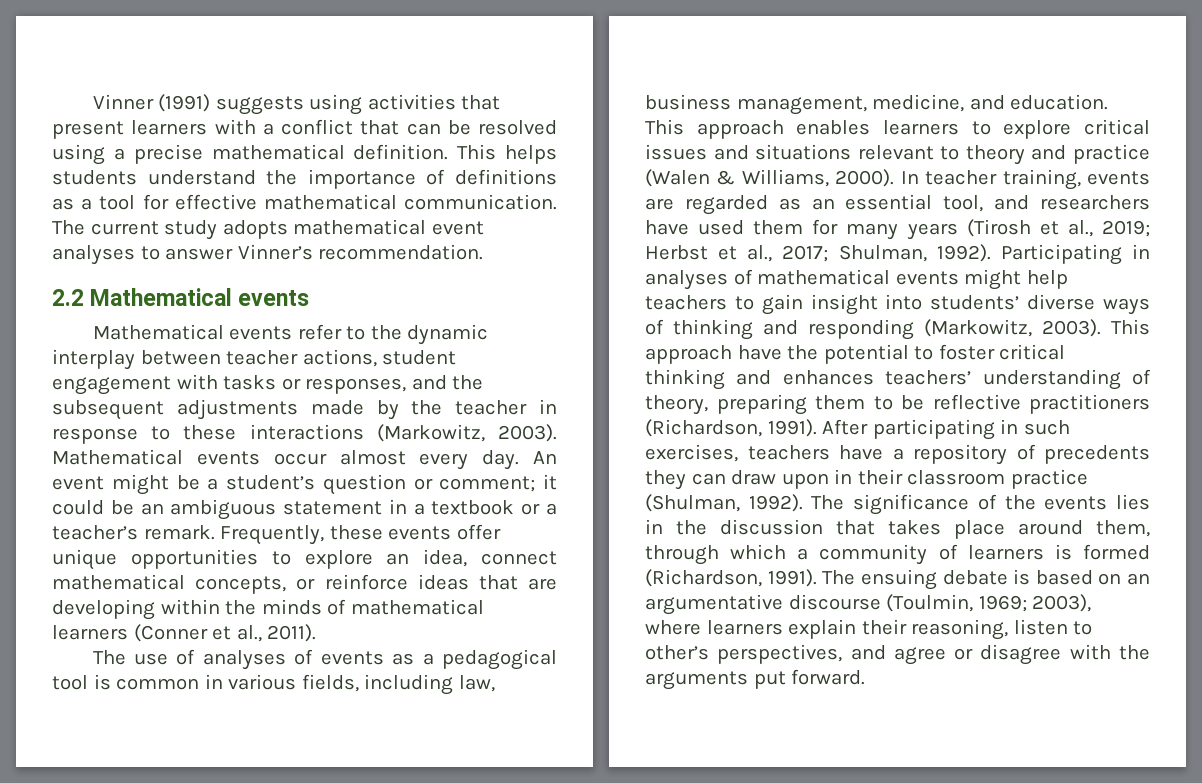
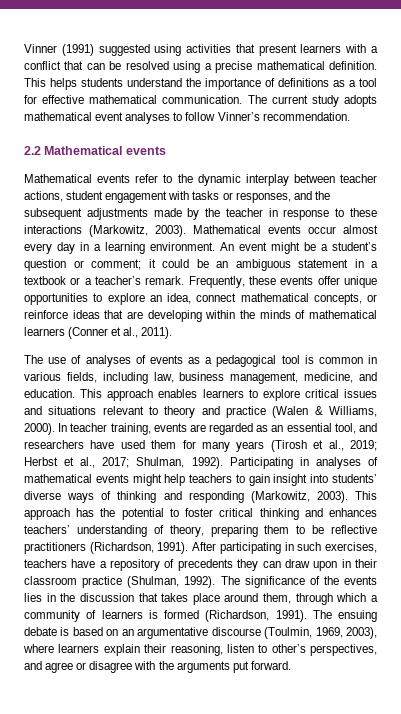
- Vinner (1991) suggests using activities that present learners with a conflict that can be resolved using a precise mathematical definition.
+ Vinner (1991) suggested using activities that present learners with a conflict that can be resolved using a precise mathematical definition.
- The current study adopts mathematical event analyses to answer Vinner’s recommendation.
+ The current study adopts mathematical event analyses to follow Vinner’s recommendation.
- Mathematical events occur almost every day.
+ Mathematical events occur almost every day in a learning environment.
- This approach have the potential to foster critical thinking and enhances teachers’ understanding of theory, preparing them to be reflective practitioners (Richardson, 1991).
+ This approach has the potential to foster critical thinking and enhances teachers’ understanding of theory, preparing them to be reflective practitioners (Richardson, 1991).
- The ensuing debate is based on an argumentative discourse (Toulmin, 1969; 2003), where learners explain their reasoning, listen to other’s perspectives, and agree or disagree with the arguments put forward.
+ The ensuing debate is based on an argumentative discourse (Toulmin, 1969, 2003), where learners explain their reasoning, listen to other’s perspectives, and agree or disagree with the arguments put forward.

